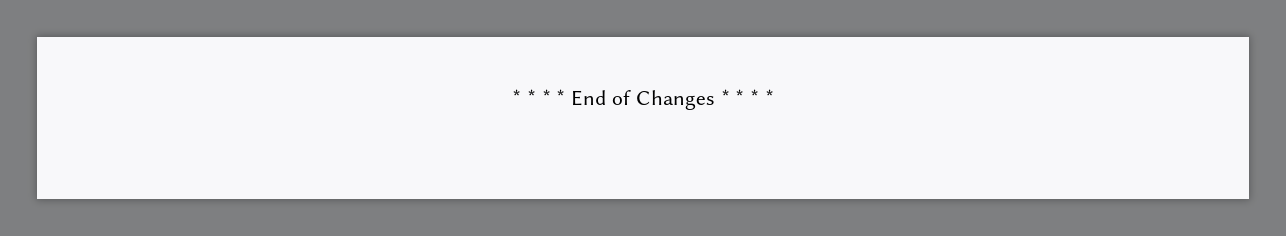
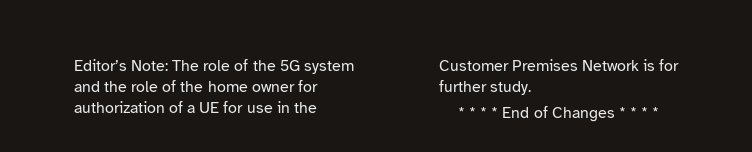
+ Editor’s Note: The role of the 5G system and the role of the home owner for authorization of a UE for use in the Customer Premises Network is for further study.

